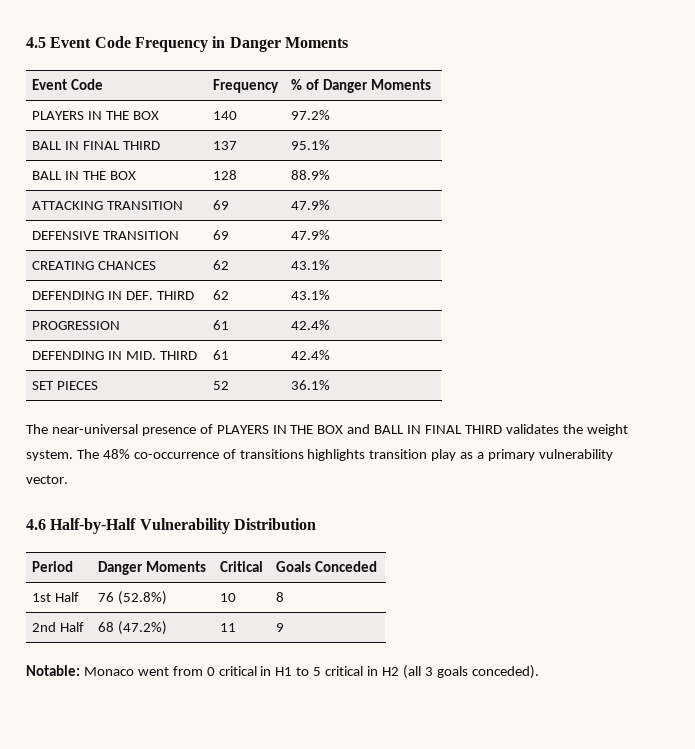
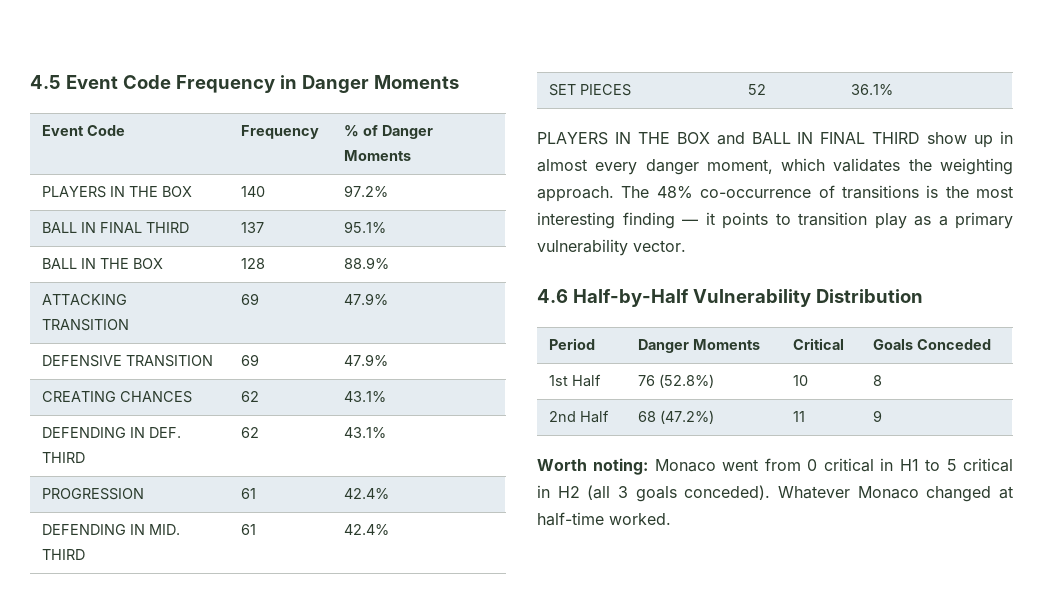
- The near-universal presence of PLAYERS IN THE BOX and BALL IN FINAL THIRD validates the weight system.
+ PLAYERS IN THE BOX and BALL IN FINAL THIRD show up in almost every danger moment, which validates the weighting approach.
- The 48% co-occurrence of transitions highlights transition play as a primary vulnerability vector.
+ The 48% co-occurrence of transitions is the most interesting finding — it points to transition play as a primary vulnerability vector.
- Notable: Monaco went from 0 critical in H1 to 5 critical in H2 (all 3 goals conceded).
+ Worth noting: Monaco went from 0 critical in H1 to 5 critical in H2 (all 3 goals conceded).
+ Whatever Monaco changed at half-time worked.

